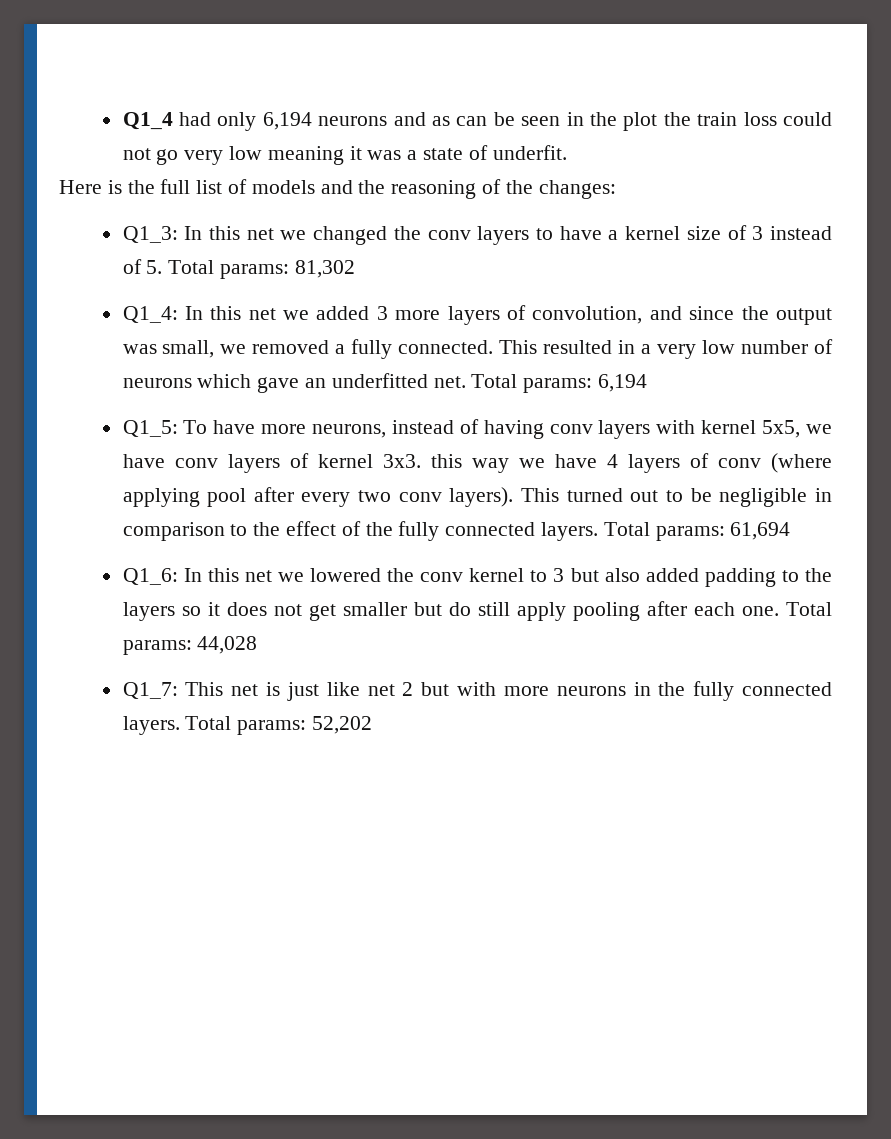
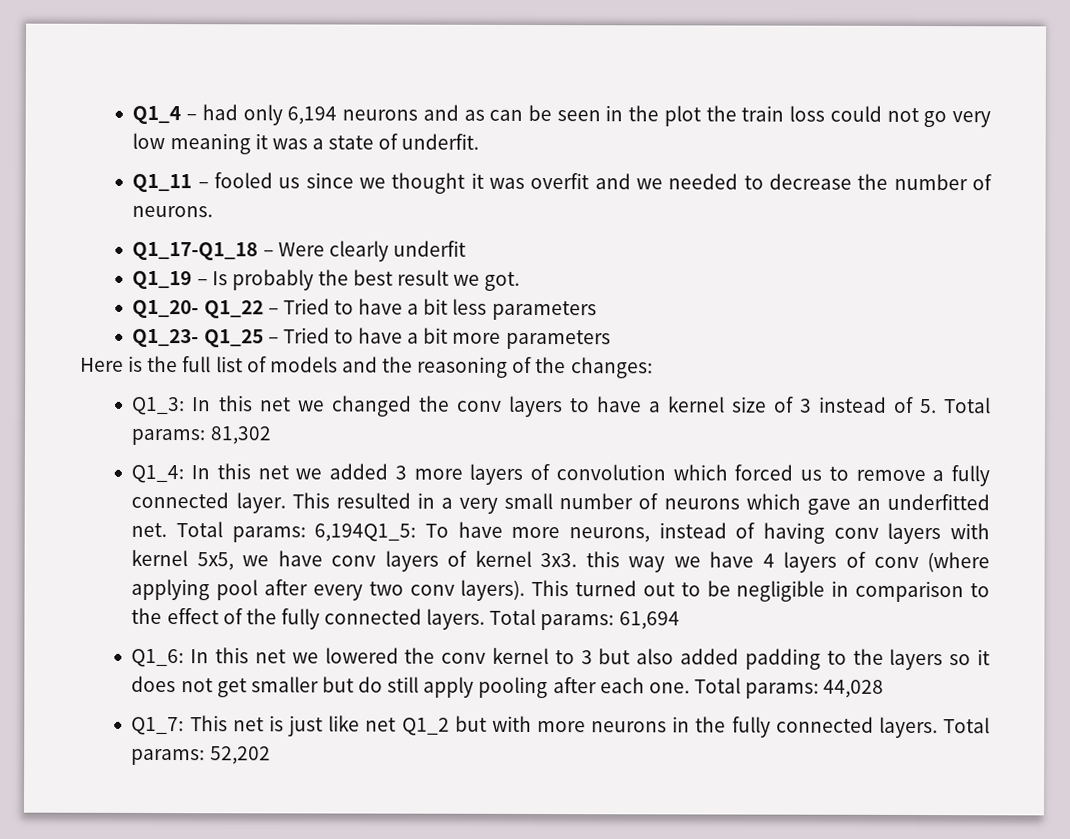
- Q1_4 had only 6,194 neurons and as can be seen in the plot the train loss could not go very low meaning it was a state of underfit.
+ Q1_4 – had only 6,194 neurons and as can be seen in the plot the train loss could not go very low meaning it was a state of underfit.
+ Q1_11 – fooled us since we thought it was overfit and we needed to decrease the number of neurons.
+ Q1_17-Q1_18 – Were clearly underfit
+ Q1_19 – Is probably the best result we got.
+ Q1_20- Q1_22 – Tried to have a bit less parameters
+ Q1_23- Q1_25 – Tried to have a bit more parameters
- Q1_4: In this net we added 3 more layers of convolution, and since the output was small, we removed a fully connected.
+ Q1_4: In this net we added 3 more layers of convolution which forced us to remove a fully connected layer.
- This resulted in a very low number of neurons which gave an underfitted net.
+ This resulted in a very small number of neurons which gave an underfitted net.
- Total params: 6,194
- Q1_5: To have more neurons, instead of having conv layers with kernel 5x5, we have conv layers of kernel 3x3. this way we have 4 layers of conv (where applying pool after every two conv layers).
+ Total params: 6,194Q1_5: To have more neurons, instead of having conv layers with kernel 5x5, we have conv layers of kernel 3x3. this way we have 4 layers of conv (where applying pool after every two conv layers).
- Q1_7: This net is just like net 2 but with more neurons in the fully connected layers.
+ Q1_7: This net is just like net Q1_2 but with more neurons in the fully connected layers.

